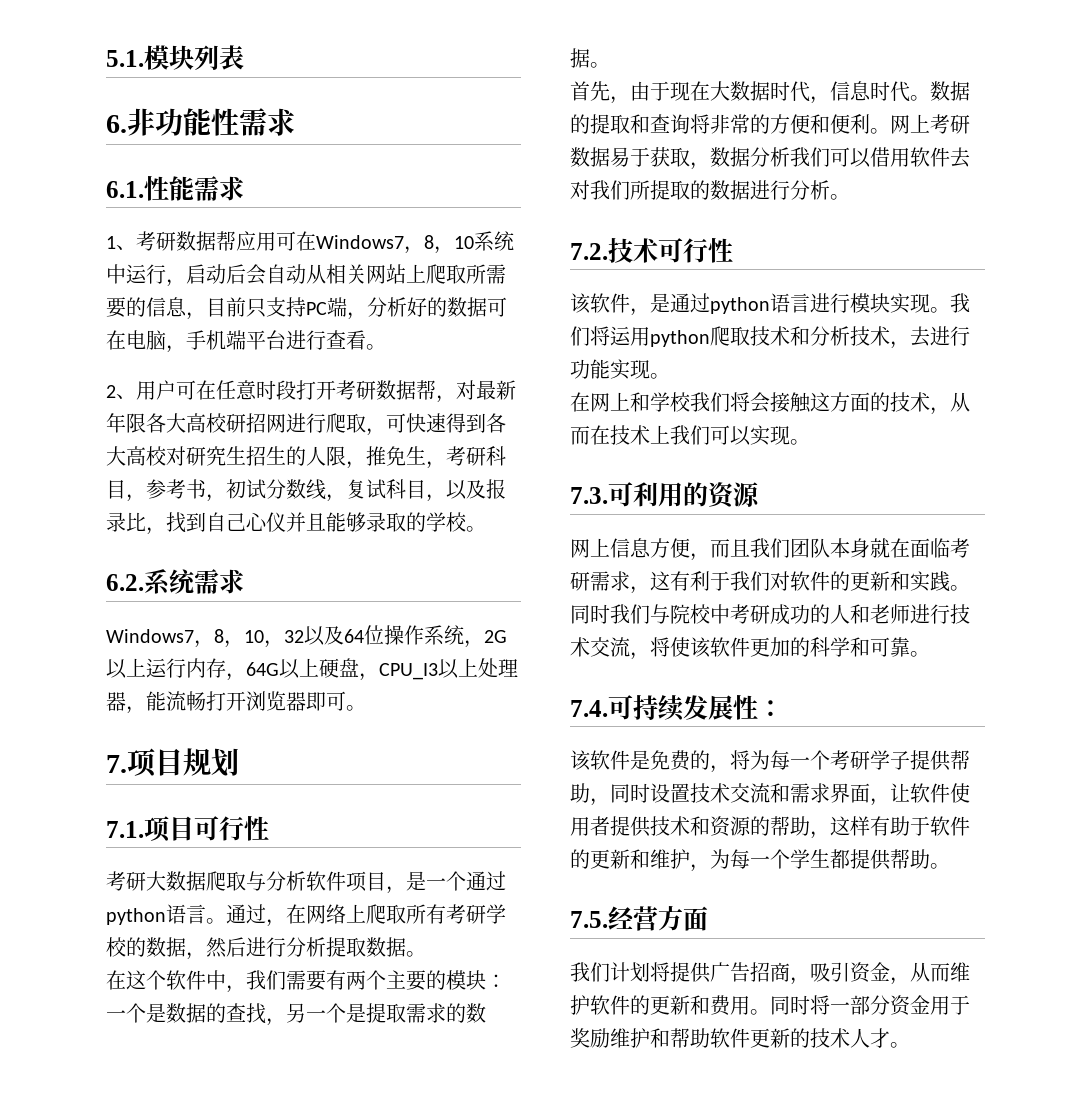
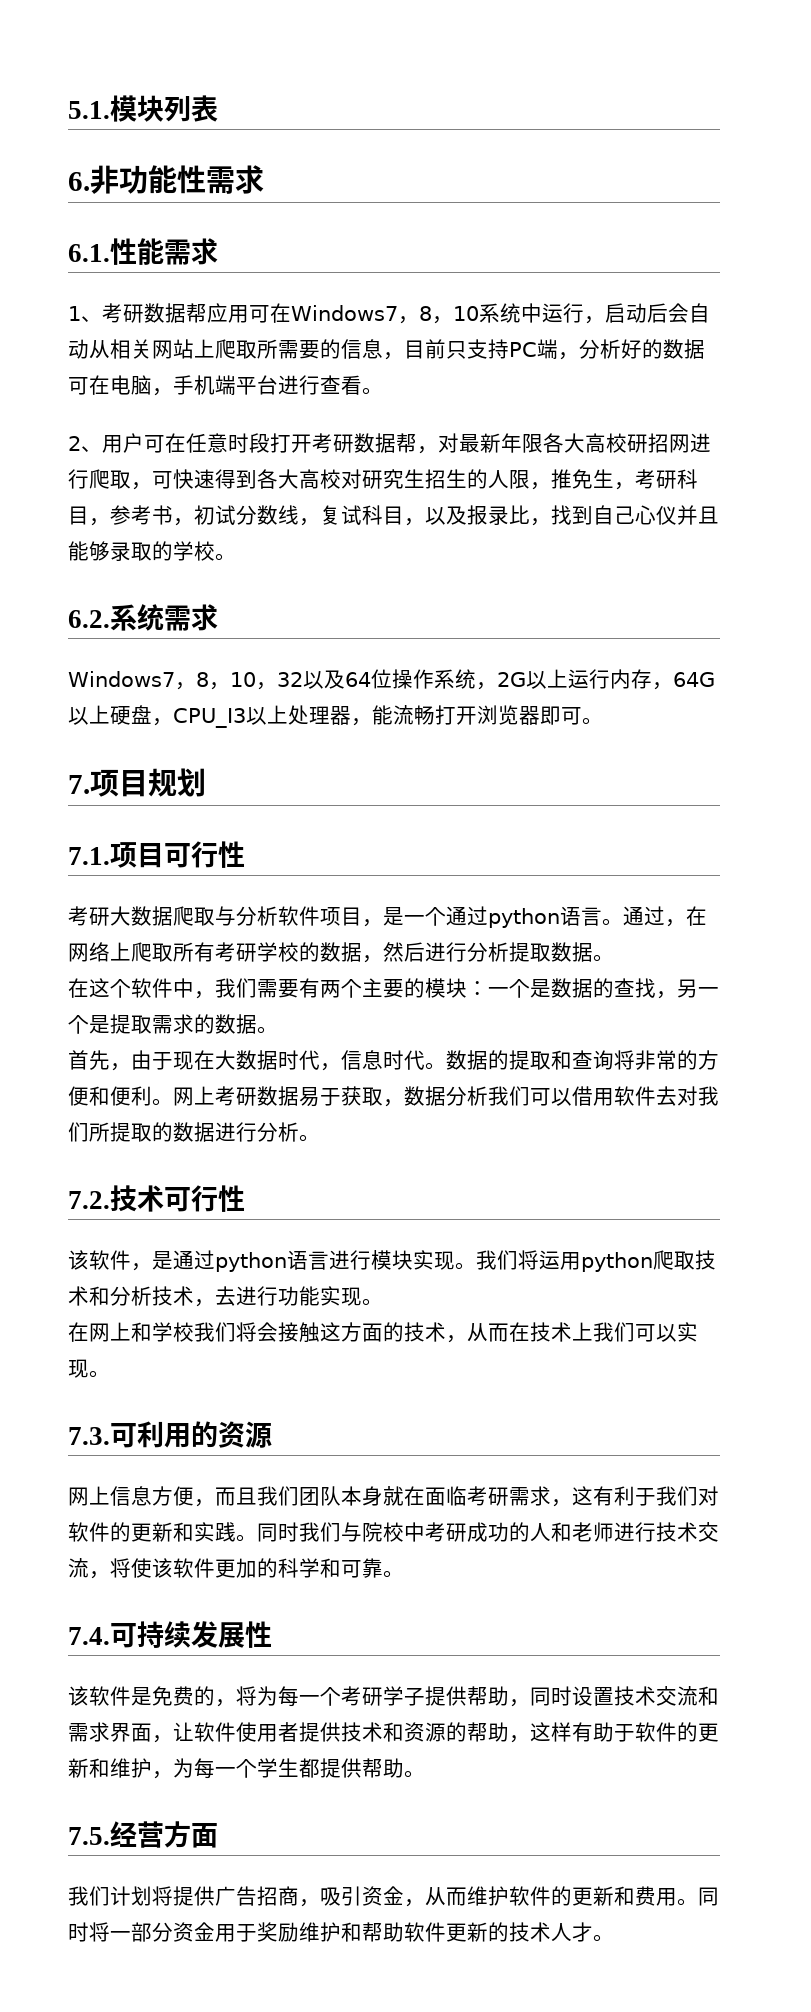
- 7.4.可持续发展性：
+ 7.4.可持续发展性

